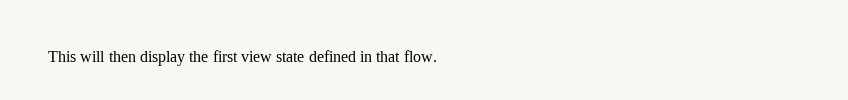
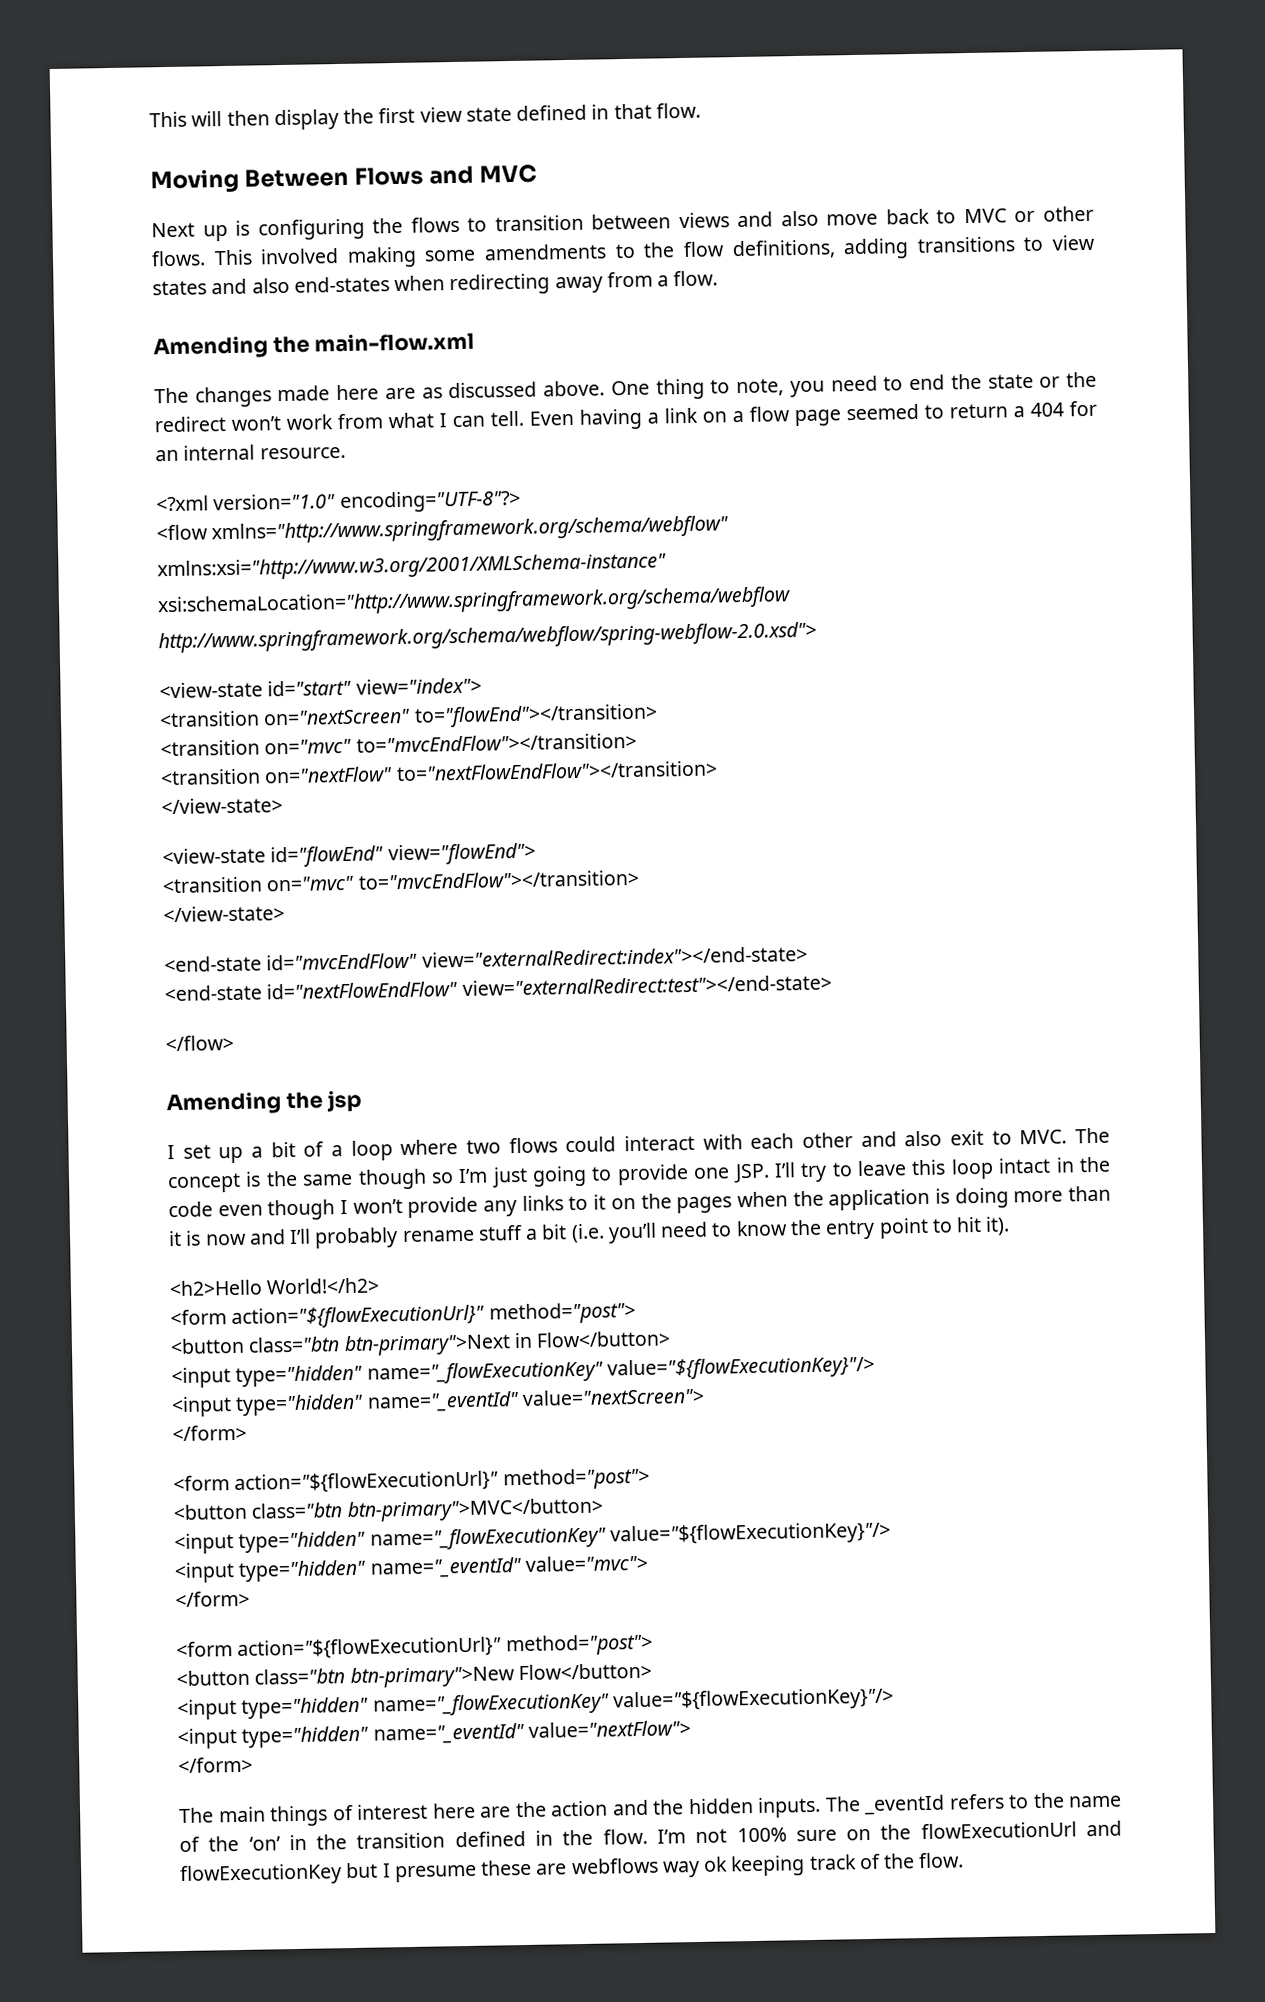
+ Moving Between Flows and MVC
+ Next up is configuring the flows to transition between views and also move back to MVC or other flows. This involved making some amendments to the flow definitions, adding transitions to view states and also end-states when redirecting away from a flow.
+ Amending the main-flow.xml
+ The changes made here are as discussed above. One thing to note, you need to end the state or the redirect won’t work from what I can tell. Even having a link on a flow page seemed to return a 404 for an internal resource.
+ <?xml version="1.0" encoding="UTF-8"?>
+ <flow xmlns="http://www.springframework.org/schema/webflow"
+ xmlns:xsi="http://www.w3.org/2001/XMLSchema-instance"
+ xsi:schemaLocation="http://www.springframework.org/schema/webflow
+ http://www.springframework.org/schema/webflow/spring-webflow-2.0.xsd">
+ <view-state id="start" view="index">
+ <transition on="nextScreen" to="flowEnd"></transition>
+ <transition on="mvc" to="mvcEndFlow"></transition>
+ <transition on="nextFlow" to="nextFlowEndFlow"></transition>
+ </view-state>
+ <view-state id="flowEnd" view="flowEnd">
+ <transition on="mvc" to="mvcEndFlow"></transition>
+ </view-state>
+ <end-state id="mvcEndFlow" view="externalRedirect:index"></end-state>
+ <end-state id="nextFlowEndFlow" view="externalRedirect:test"></end-state>
+ </flow>
+ Amending the jsp
+ I set up a bit of a loop where two flows could interact with each other and also exit to MVC. The concept is the same though so I’m just going to provide one JSP. I’ll try to leave this loop intact in the code even though I won’t provide any links to it on the pages when the application is doing more than it is now and I’ll probably rename stuff a bit (i.e. you’ll need to know the entry point to hit it).
+ <h2>Hello World!</h2>
+ <form action="${flowExecutionUrl}" method="post">
+ <button class="btn btn-primary">Next in Flow</button>
+ <input type="hidden" name="_flowExecutionKey" value="${flowExecutionKey}"/>
+ <input type="hidden" name="_eventId" value="nextScreen">
+ </form>
+ <form action="${flowExecutionUrl}" method="post">
+ <button class="btn btn-primary">MVC</button>
+ <input type="hidden" name="_flowExecutionKey" value="${flowExecutionKey}"/>
+ <input type="hidden" name="_eventId" value="mvc">
+ </form>
+ <form action="${flowExecutionUrl}" method="post">
+ <button class="btn btn-primary">New Flow</button>
+ <input type="hidden" name="_flowExecutionKey" value="${flowExecutionKey}"/>
+ <input type="hidden" name="_eventId" value="nextFlow">
+ </form>
+ The main things of interest here are the action and the hidden inputs. The _eventId refers to the name of the ‘on’ in the transition defined in the flow. I’m not 100% sure on the flowExecutionUrl and flowExecutionKey but I presume these are webflows way ok keeping track of the flow.

